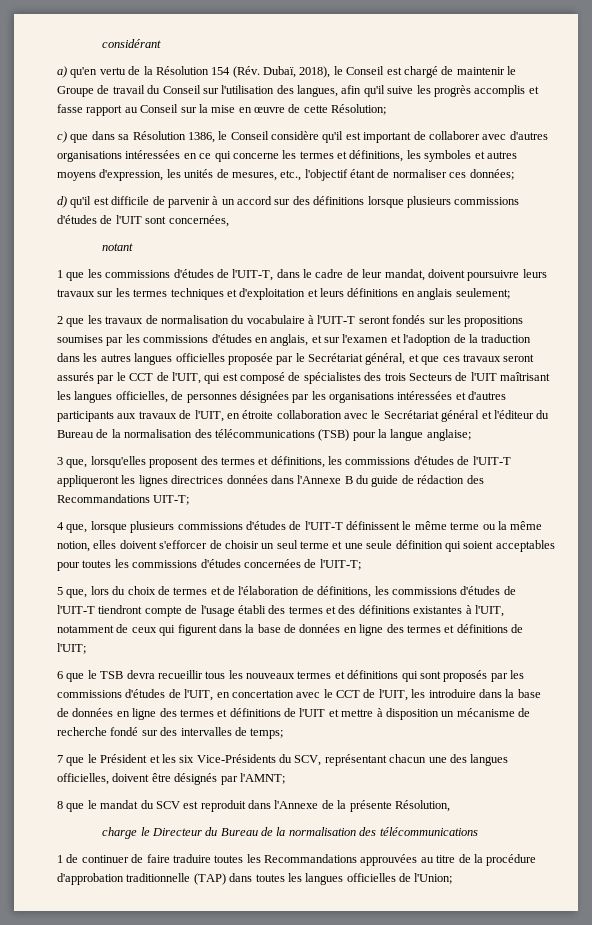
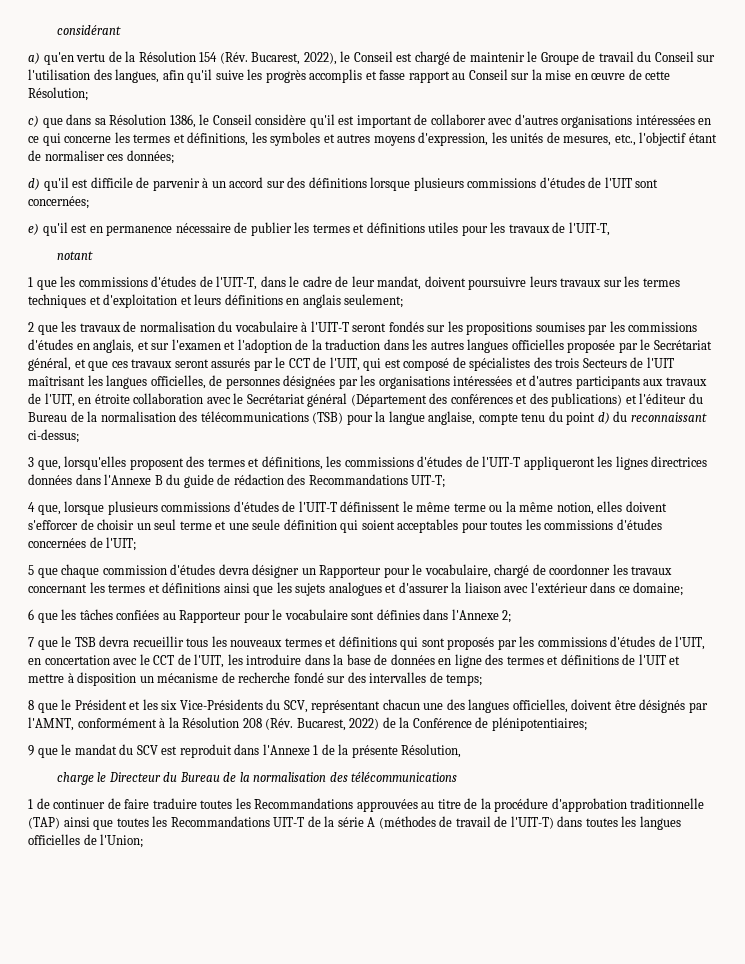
- a) qu'en vertu de la Résolution 154 (Rév. Dubaï, 2018), le Conseil est chargé de maintenir le Groupe de travail du Conseil sur l'utilisation des langues, afin qu'il suive les progrès accomplis et fasse rapport au Conseil sur la mise en œuvre de cette Résolution;
+ a) qu'en vertu de la Résolution 154 (Rév. Bucarest, 2022), le Conseil est chargé de maintenir le Groupe de travail du Conseil sur l'utilisation des langues, afin qu'il suive les progrès accomplis et fasse rapport au Conseil sur la mise en œuvre de cette Résolution;
- d) qu'il est difficile de parvenir à un accord sur des définitions lorsque plusieurs commissions d'études de l'UIT sont concernées,
+ d) qu'il est difficile de parvenir à un accord sur des définitions lorsque plusieurs commissions d'études de l'UIT sont concernées;
+ e) qu'il est en permanence nécessaire de publier les termes et définitions utiles pour les travaux de l'UIT-T,
- 2 que les travaux de normalisation du vocabulaire à l'UIT-T seront fondés sur les propositions soumises par les commissions d'études en anglais, et sur l'examen et l'adoption de la traduction dans les autres langues officielles proposée par le Secrétariat général, et que ces travaux seront assurés par le CCT de l'UIT, qui est composé de spécialistes des trois Secteurs de l'UIT maîtrisant les langues officielles, de personnes désignées par les organisations intéressées et d'autres participants aux travaux de l'UIT, en étroite collaboration avec le Secrétariat général et l'éditeur du Bureau de la normalisation des télécommunications (TSB) pour la langue anglaise;
+ 2 que les travaux de normalisation du vocabulaire à l'UIT-T seront fondés sur les propositions soumises par les commissions d'études en anglais, et sur l'examen et l'adoption de la traduction dans les autres langues officielles proposée par le Secrétariat général, et que ces travaux seront assurés par le CCT de l'UIT, qui est composé de spécialistes des trois Secteurs de l'UIT maîtrisant les langues officielles, de personnes désignées par les organisations intéressées et d'autres participants aux travaux de l'UIT, en étroite collaboration avec le Secrétariat général (Département des conférences et des publications) et l'éditeur du Bureau de la normalisation des télécommunications (TSB) pour la langue anglaise, compte tenu du point d) du reconnaissant ci-dessus;
- 4 que, lorsque plusieurs commissions d'études de l'UIT-T définissent le même terme ou la même notion, elles doivent s'efforcer de choisir un seul terme et une seule définition qui soient acceptables pour toutes les commissions d'études concernées de l'UIT-T;
+ 4 que, lorsque plusieurs commissions d'études de l'UIT-T définissent le même terme ou la même notion, elles doivent s'efforcer de choisir un seul terme et une seule définition qui soient acceptables pour toutes les commissions d'études concernées de l'UIT;
- 5 que, lors du choix de termes et de l'élaboration de définitions, les commissions d'études de l'UIT-T tiendront compte de l'usage établi des termes et des définitions existantes à l'UIT, notamment de ceux qui figurent dans la base de données en ligne des termes et définitions de l'UIT;
- 6 que le TSB devra recueillir tous les nouveaux termes et définitions qui sont proposés par les commissions d'études de l'UIT, en concertation avec le CCT de l'UIT, les introduire dans la base de données en ligne des termes et définitions de l'UIT et mettre à disposition un mécanisme de recherche fondé sur des intervalles de temps;
+ 5 que chaque commission d'études devra désigner un Rapporteur pour le vocabulaire, chargé de coordonner les travaux concernant les termes et définitions ainsi que les sujets analogues et d'assurer la liaison avec l'extérieur dans ce domaine;
+ 6 que les tâches confiées au Rapporteur pour le vocabulaire sont définies dans l'Annexe 2;
+ 7 que le TSB devra recueillir tous les nouveaux termes et définitions qui sont proposés par les commissions d'études de l'UIT, en concertation avec le CCT de l'UIT, les introduire dans la base de données en ligne des termes et définitions de l'UIT et mettre à disposition un mécanisme de recherche fondé sur des intervalles de temps;
- 7 que le Président et les six Vice-Présidents du SCV, représentant chacun une des langues officielles, doivent être désignés par l'AMNT;
- 8 que le mandat du SCV est reproduit dans l'Annexe de la présente Résolution,
+ 8 que le Président et les six Vice-Présidents du SCV, représentant chacun une des langues officielles, doivent être désignés par l'AMNT, conformément à la Résolution 208 (Rév. Bucarest, 2022) de la Conférence de plénipotentiaires;
+ 9 que le mandat du SCV est reproduit dans l'Annexe 1 de la présente Résolution,
- 1 de continuer de faire traduire toutes les Recommandations approuvées au titre de la procédure d'approbation traditionnelle (TAP) dans toutes les langues officielles de l'Union;
+ 1 de continuer de faire traduire toutes les Recommandations approuvées au titre de la procédure d'approbation traditionnelle (TAP) ainsi que toutes les Recommandations UIT-T de la série A (méthodes de travail de l'UIT-T) dans toutes les langues officielles de l'Union;

